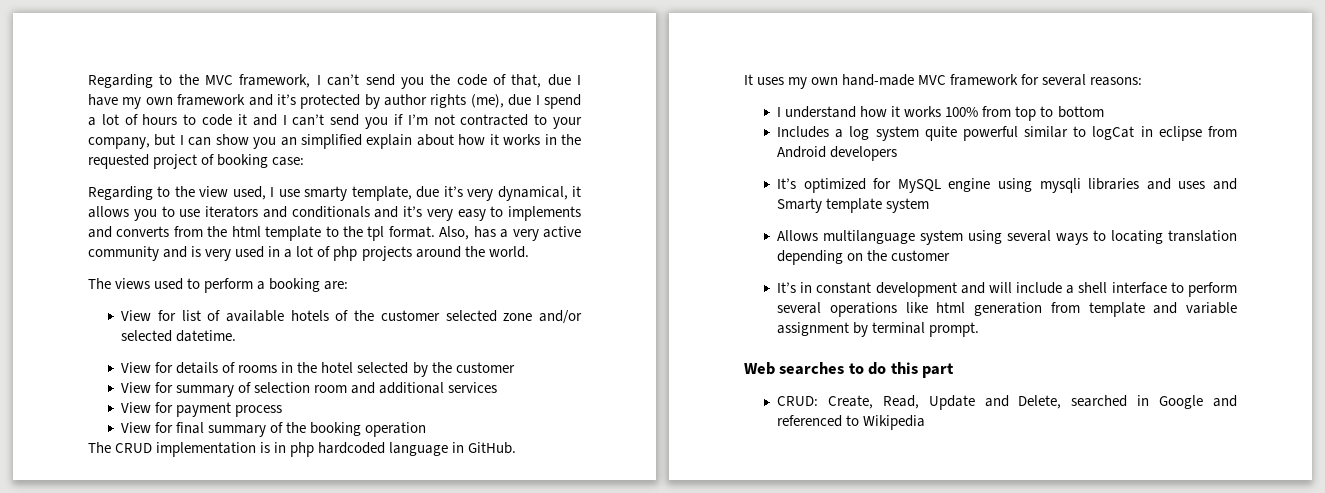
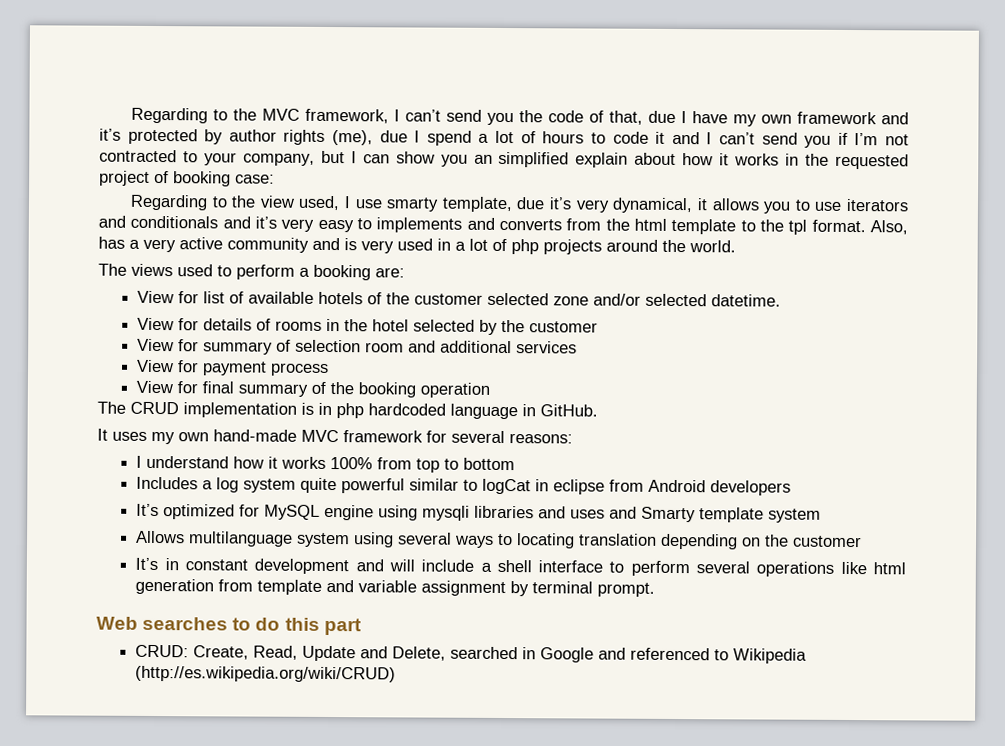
- CRUD: Create, Read, Update and Delete, searched in Google and referenced to Wikipedia
+ CRUD: Create, Read, Update and Delete, searched in Google and referenced to Wikipedia (http://es.wikipedia.org/wiki/CRUD)

